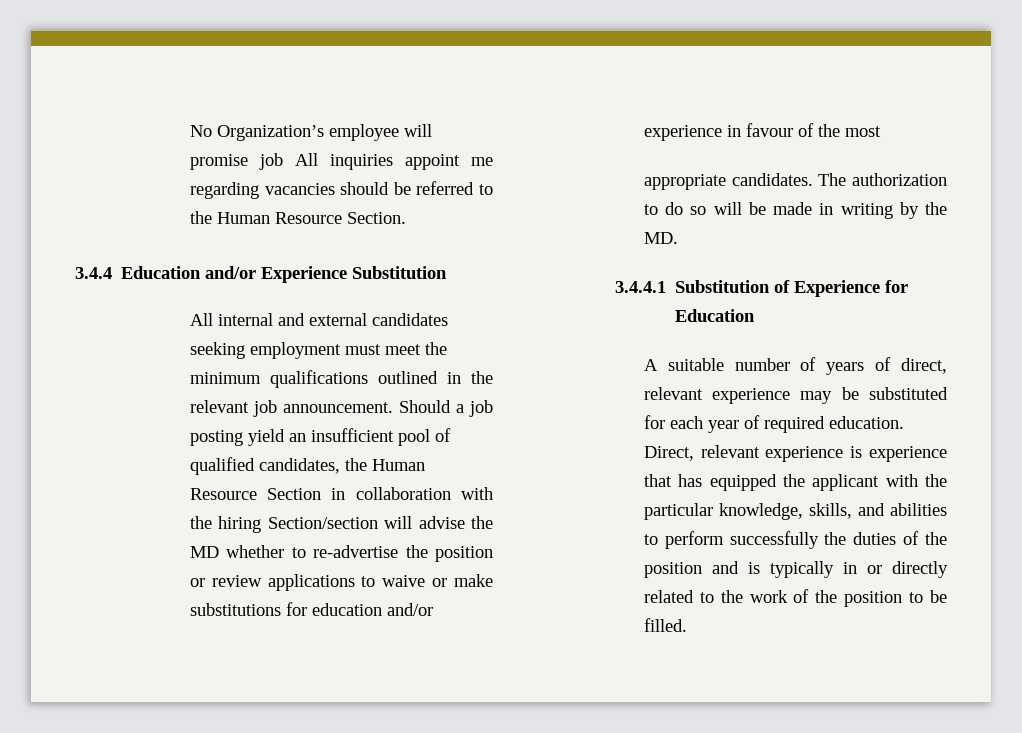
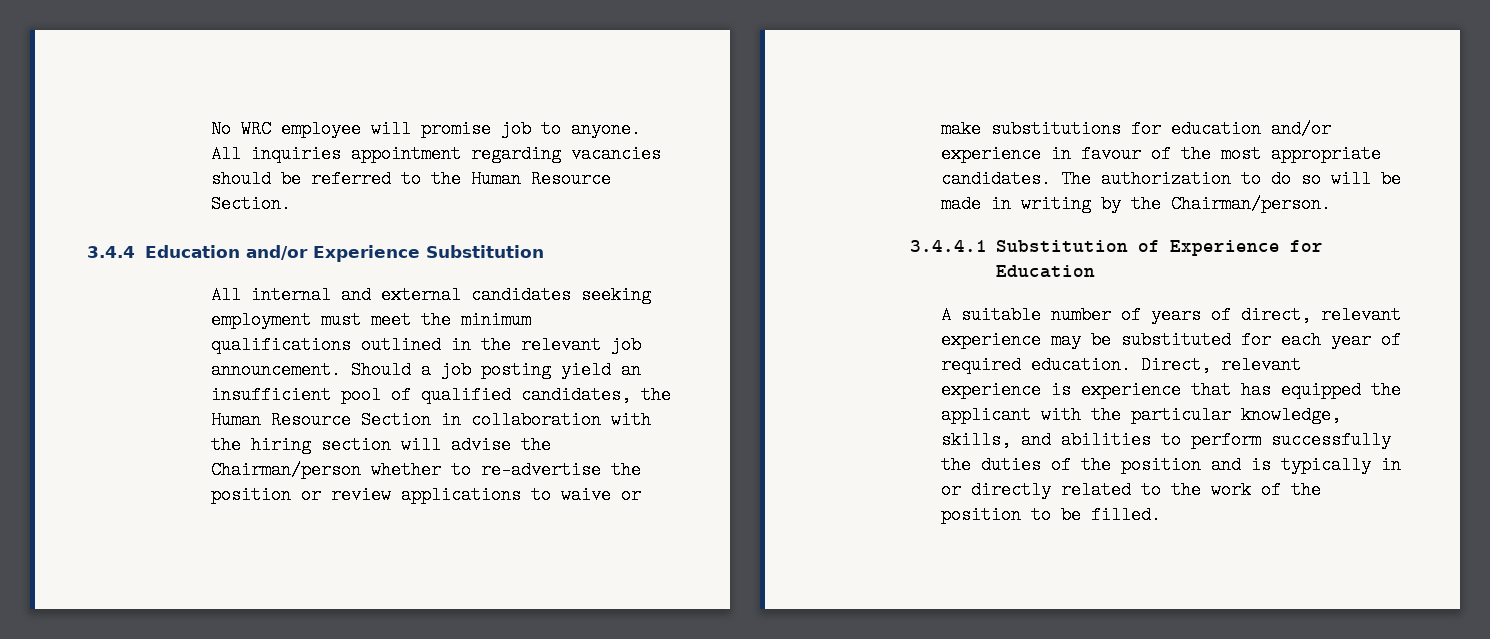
- No Organization’s employee will promise job All inquiries appoint me regarding vacancies should be referred to the Human Resource Section.
+ No WRC employee will promise job to anyone. All inquiries appointment regarding vacancies should be referred to the Human Resource Section.
- Should a job posting yield an insufficient pool of qualified candidates, the Human Resource Section in collaboration with the hiring Section/section will advise the MD whether to re-advertise the position or review applications to waive or make substitutions for education and/or experience in favour of the most
- appropriate candidates.
+ Should a job posting yield an insufficient pool of qualified candidates, the Human Resource Section in collaboration with the hiring section will advise the Chairman/person whether to re-advertise the position or review applications to waive or make substitutions for education and/or experience in favour of the most appropriate candidates.
- The authorization to do so will be made in writing by the MD.
+ The authorization to do so will be made in writing by the Chairman/person.

